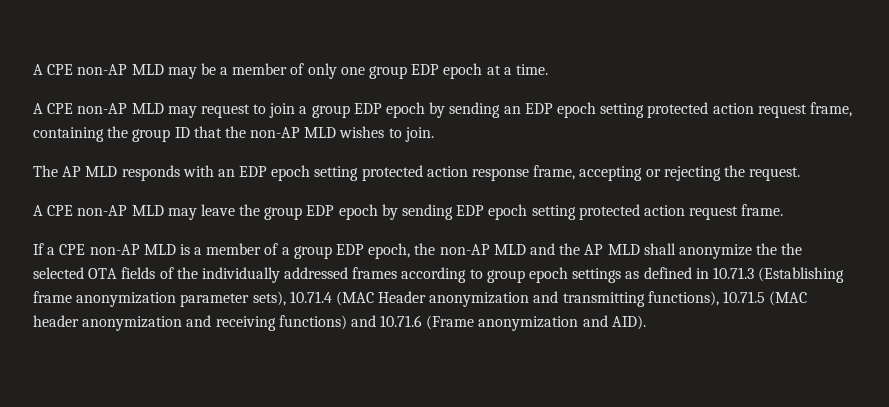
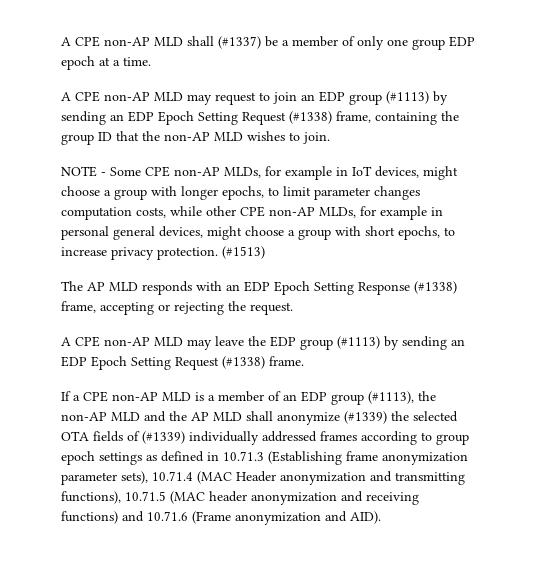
- A CPE non-AP MLD may be a member of only one group EDP epoch at a time.
+ A CPE non-AP MLD shall (#1337) be a member of only one group EDP epoch at a time.
- A CPE non-AP MLD may request to join a group EDP epoch by sending an EDP epoch setting protected action request frame, containing the group ID that the non-AP MLD wishes to join.
+ A CPE non-AP MLD may request to join an EDP group (#1113) by sending an EDP Epoch Setting Request (#1338) frame, containing the group ID that the non-AP MLD wishes to join.
+ NOTE - Some CPE non-AP MLDs, for example in IoT devices, might choose a group with longer epochs, to limit parameter changes computation costs, while other CPE non-AP MLDs, for example in personal general devices, might choose a group with short epochs, to increase privacy protection. (#1513)
- The AP MLD responds with an EDP epoch setting protected action response frame, accepting or rejecting the request.
+ The AP MLD responds with an EDP Epoch Setting Response (#1338) frame, accepting or rejecting the request.
- A CPE non-AP MLD may leave the group EDP epoch by sending EDP epoch setting protected action request frame.
+ A CPE non-AP MLD may leave the EDP group (#1113) by sending an EDP Epoch Setting Request (#1338) frame.
- If a CPE non-AP MLD is a member of a group EDP epoch, the non-AP MLD and the AP MLD shall anonymize the the selected OTA fields of the individually addressed frames according to group epoch settings as defined in 10.71.3 (Establishing frame anonymization parameter sets), 10.71.4 (MAC Header anonymization and transmitting functions), 10.71.5 (MAC header anonymization and receiving functions) and 10.71.6 (Frame anonymization and AID).
+ If a CPE non-AP MLD is a member of an EDP group (#1113), the non-AP MLD and the AP MLD shall anonymize (#1339) the selected OTA fields of (#1339) individually addressed frames according to group epoch settings as defined in 10.71.3 (Establishing frame anonymization parameter sets), 10.71.4 (MAC Header anonymization and transmitting functions), 10.71.5 (MAC header anonymization and receiving functions) and 10.71.6 (Frame anonymization and AID).

